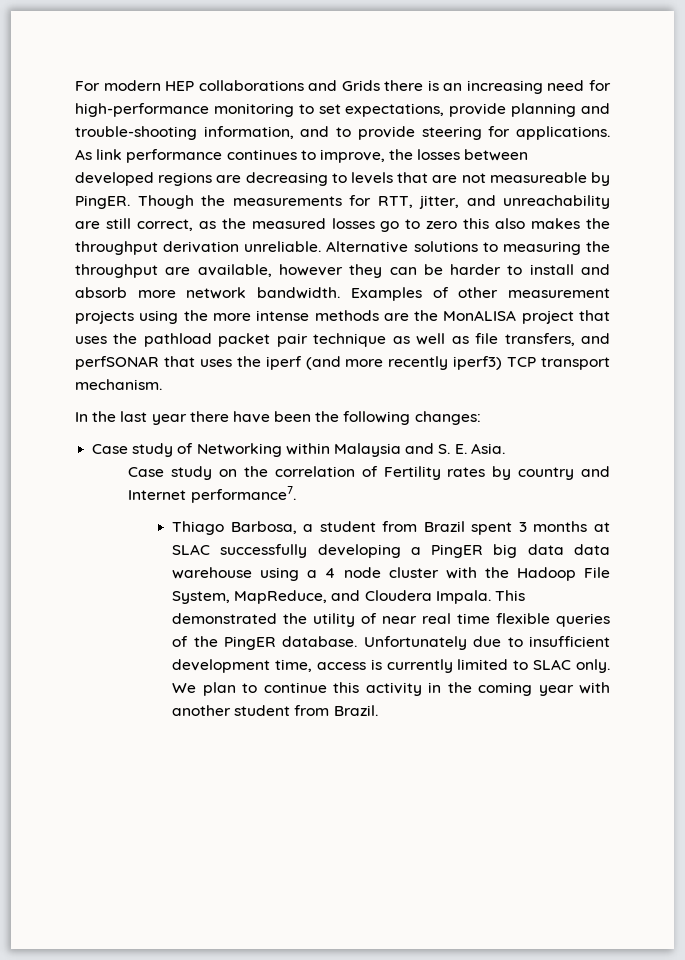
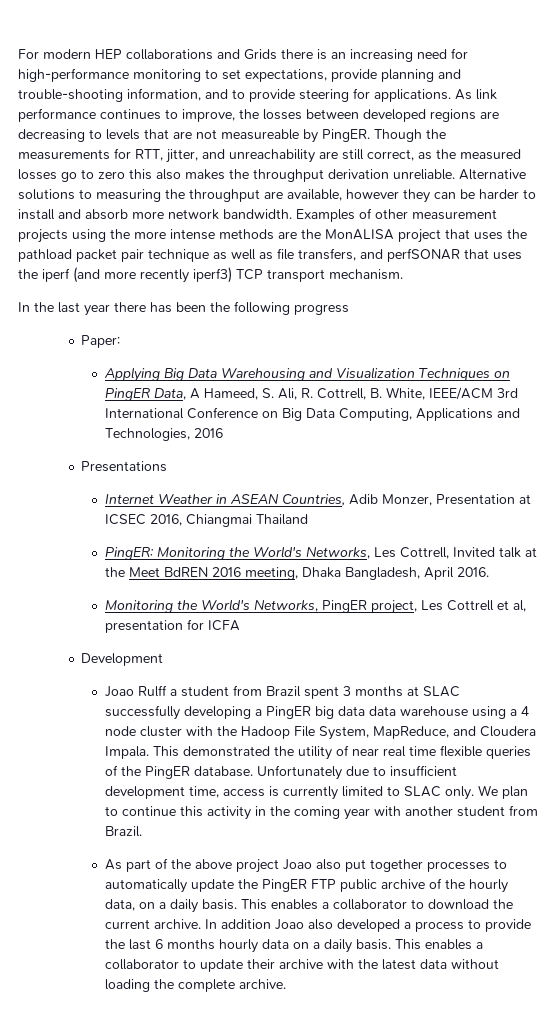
- In the last year there have been the following changes:
- Case study of Networking within Malaysia and S. E. Asia.
- Case study on the correlation of Fertility rates by country and Internet performance7.
- Thiago Barbosa, a student from Brazil spent 3 months at SLAC successfully developing a PingER big data data warehouse using a 4 node cluster with the Hadoop File System, MapReduce, and Cloudera Impala.
+ In the last year there has been the following progress
+ Paper:
+ Applying Big Data Warehousing and Visualization Techniques on PingER Data, A Hameed, S. Ali, R. Cottrell, B. White, IEEE/ACM 3rd International Conference on Big Data Computing, Applications and Technologies, 2016
+ Presentations
+ Internet Weather in ASEAN Countries, Adib Monzer, Presentation at ICSEC 2016, Chiangmai Thailand
+ PingER: Monitoring the World's Networks, Les Cottrell, Invited talk at the Meet BdREN 2016 meeting, Dhaka Bangladesh, April 2016.
+ Monitoring the World's Networks, PingER project, Les Cottrell et al, presentation for ICFA
+ Development
+ Joao Rulff a student from Brazil spent 3 months at SLAC successfully developing a PingER big data data warehouse using a 4 node cluster with the Hadoop File System, MapReduce, and Cloudera Impala.
+ As part of the above project Joao also put together processes to automatically update the PingER FTP public archive of the hourly data, on a daily basis. This enables a collaborator to download the current archive. In addition Joao also developed a process to provide the last 6 months hourly data on a daily basis. This enables a collaborator to update their archive with the latest data without loading the complete archive.

